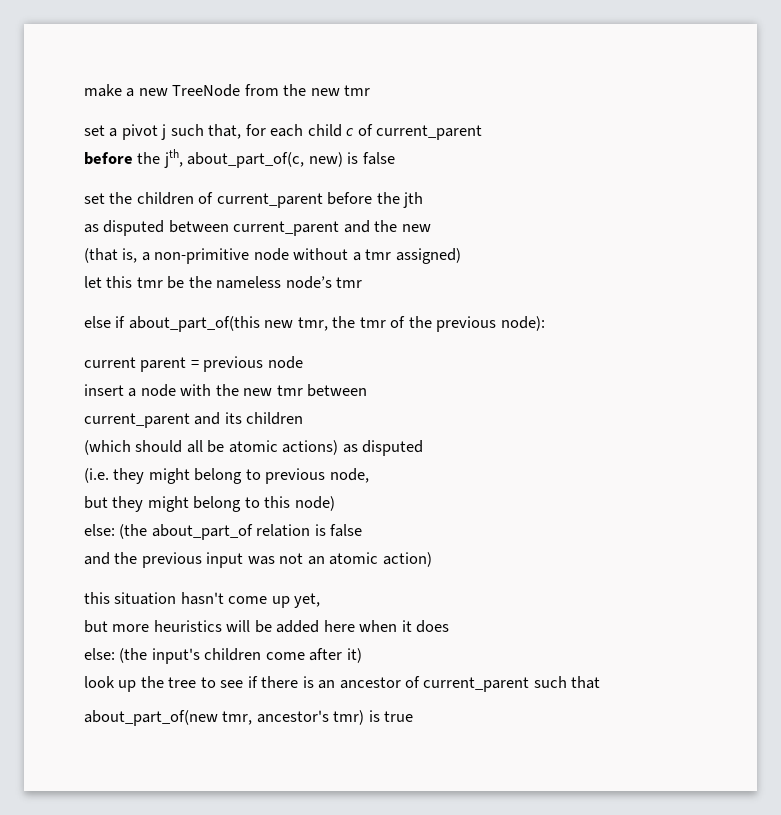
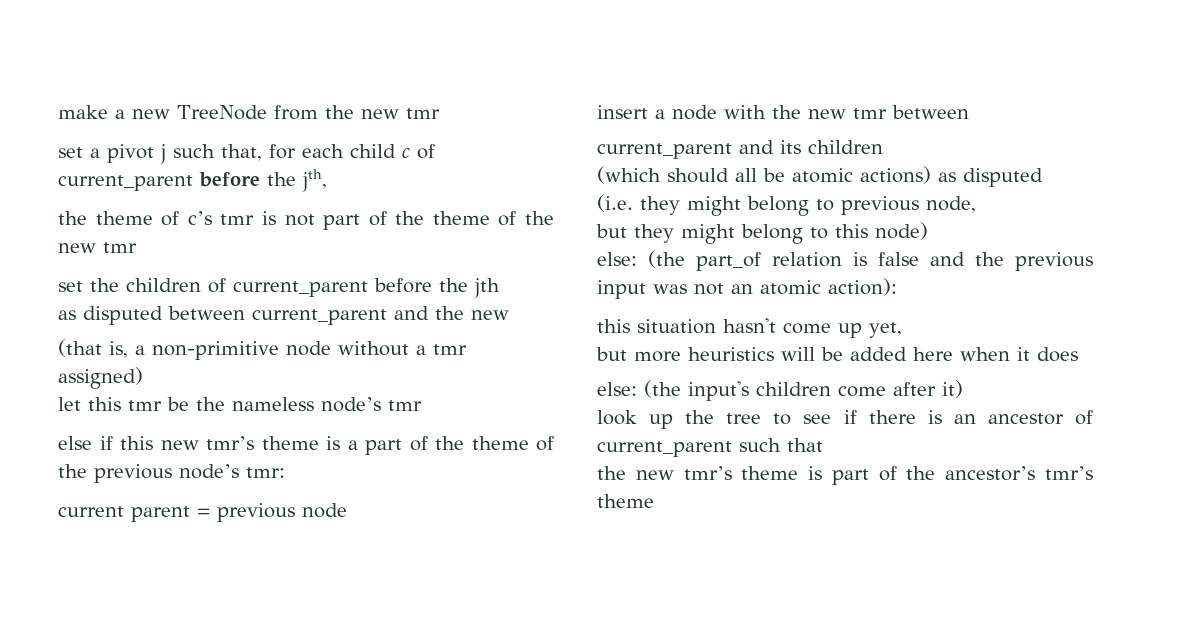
- set a pivot j such that, for each child c of current_parent
- before the jth, about_part_of(c, new) is false
+ set a pivot j such that, for each child c of current_parent before the jth,
+ the theme of c’s tmr is not part of the theme of the new tmr
- else if about_part_of(this new tmr, the tmr of the previous node):
+ else if this new tmr’s theme is a part of the theme of the previous node’s tmr:
- else: (the about_part_of relation is false
- and the previous input was not an atomic action)
+ else: (the part_of relation is false and the previous input was not an atomic action):
- about_part_of(new tmr, ancestor's tmr) is true
+ the new tmr’s theme is part of the ancestor’s tmr’s theme

